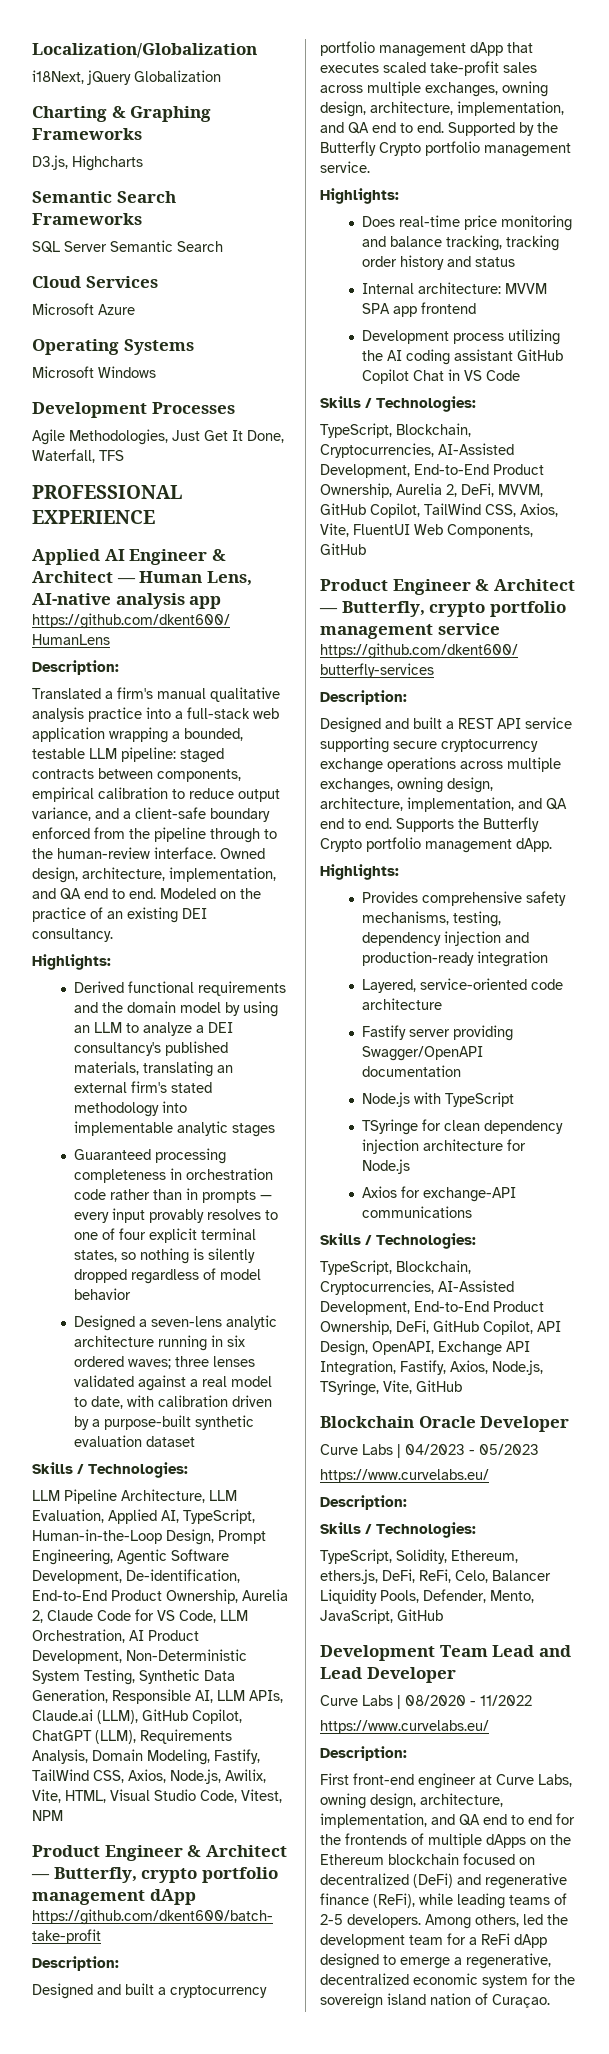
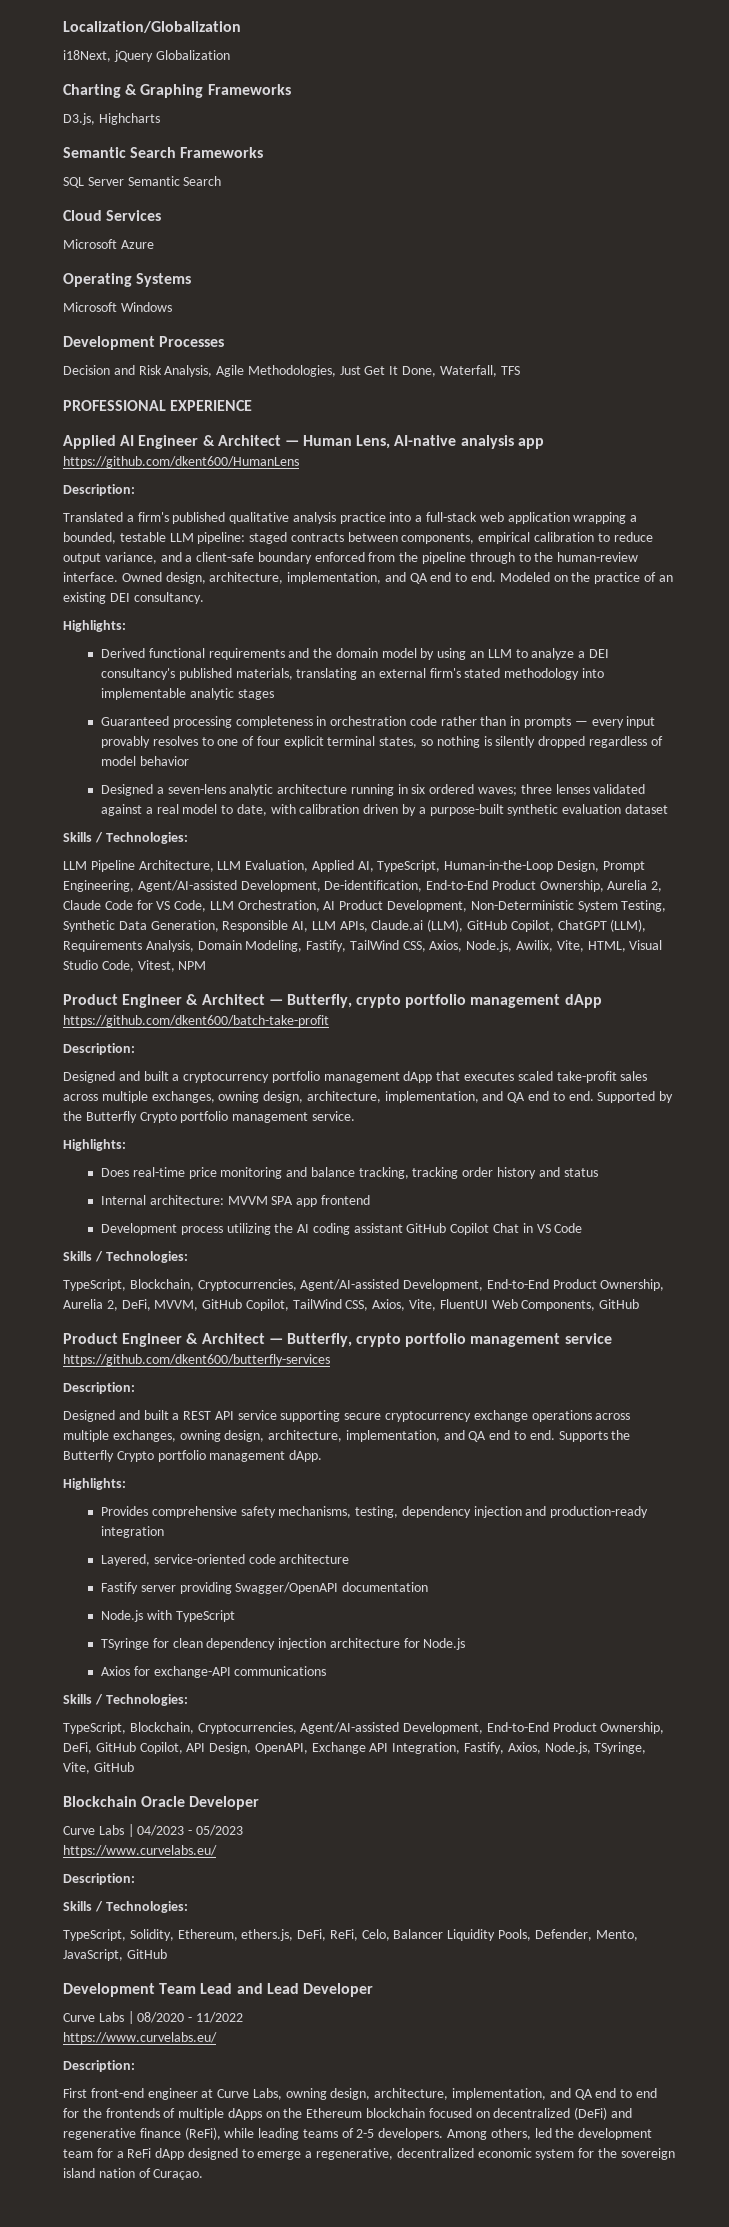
- Agile Methodologies, Just Get It Done, Waterfall, TFS
+ Decision and Risk Analysis, Agile Methodologies, Just Get It Done, Waterfall, TFS
- Translated a firm's manual qualitative analysis practice into a full-stack web application wrapping a bounded, testable LLM pipeline: staged contracts between components, empirical calibration to reduce output variance, and a client-safe boundary enforced from the pipeline through to the human-review interface.
+ Translated a firm's published qualitative analysis practice into a full-stack web application wrapping a bounded, testable LLM pipeline: staged contracts between components, empirical calibration to reduce output variance, and a client-safe boundary enforced from the pipeline through to the human-review interface.
- LLM Pipeline Architecture, LLM Evaluation, Applied AI, TypeScript, Human-in-the-Loop Design, Prompt Engineering, Agentic Software Development, De-identification, End-to-End Product Ownership, Aurelia 2, Claude Code for VS Code, LLM Orchestration, AI Product Development, Non-Deterministic System Testing, Synthetic Data Generation, Responsible AI, LLM APIs, Claude.ai (LLM), GitHub Copilot, ChatGPT (LLM), Requirements Analysis, Domain Modeling, Fastify, TailWind CSS, Axios, Node.js, Awilix, Vite, HTML, Visual Studio Code, Vitest, NPM
+ LLM Pipeline Architecture, LLM Evaluation, Applied AI, TypeScript, Human-in-the-Loop Design, Prompt Engineering, Agent/AI-assisted Development, De-identification, End-to-End Product Ownership, Aurelia 2, Claude Code for VS Code, LLM Orchestration, AI Product Development, Non-Deterministic System Testing, Synthetic Data Generation, Responsible AI, LLM APIs, Claude.ai (LLM), GitHub Copilot, ChatGPT (LLM), Requirements Analysis, Domain Modeling, Fastify, TailWind CSS, Axios, Node.js, Awilix, Vite, HTML, Visual Studio Code, Vitest, NPM
- TypeScript, Blockchain, Cryptocurrencies, AI-Assisted Development, End-to-End Product Ownership, Aurelia 2, DeFi, MVVM, GitHub Copilot, TailWind CSS, Axios, Vite, FluentUI Web Components, GitHub
+ TypeScript, Blockchain, Cryptocurrencies, Agent/AI-assisted Development, End-to-End Product Ownership, Aurelia 2, DeFi, MVVM, GitHub Copilot, TailWind CSS, Axios, Vite, FluentUI Web Components, GitHub
- TypeScript, Blockchain, Cryptocurrencies, AI-Assisted Development, End-to-End Product Ownership, DeFi, GitHub Copilot, API Design, OpenAPI, Exchange API Integration, Fastify, Axios, Node.js, TSyringe, Vite, GitHub
+ TypeScript, Blockchain, Cryptocurrencies, Agent/AI-assisted Development, End-to-End Product Ownership, DeFi, GitHub Copilot, API Design, OpenAPI, Exchange API Integration, Fastify, Axios, Node.js, TSyringe, Vite, GitHub

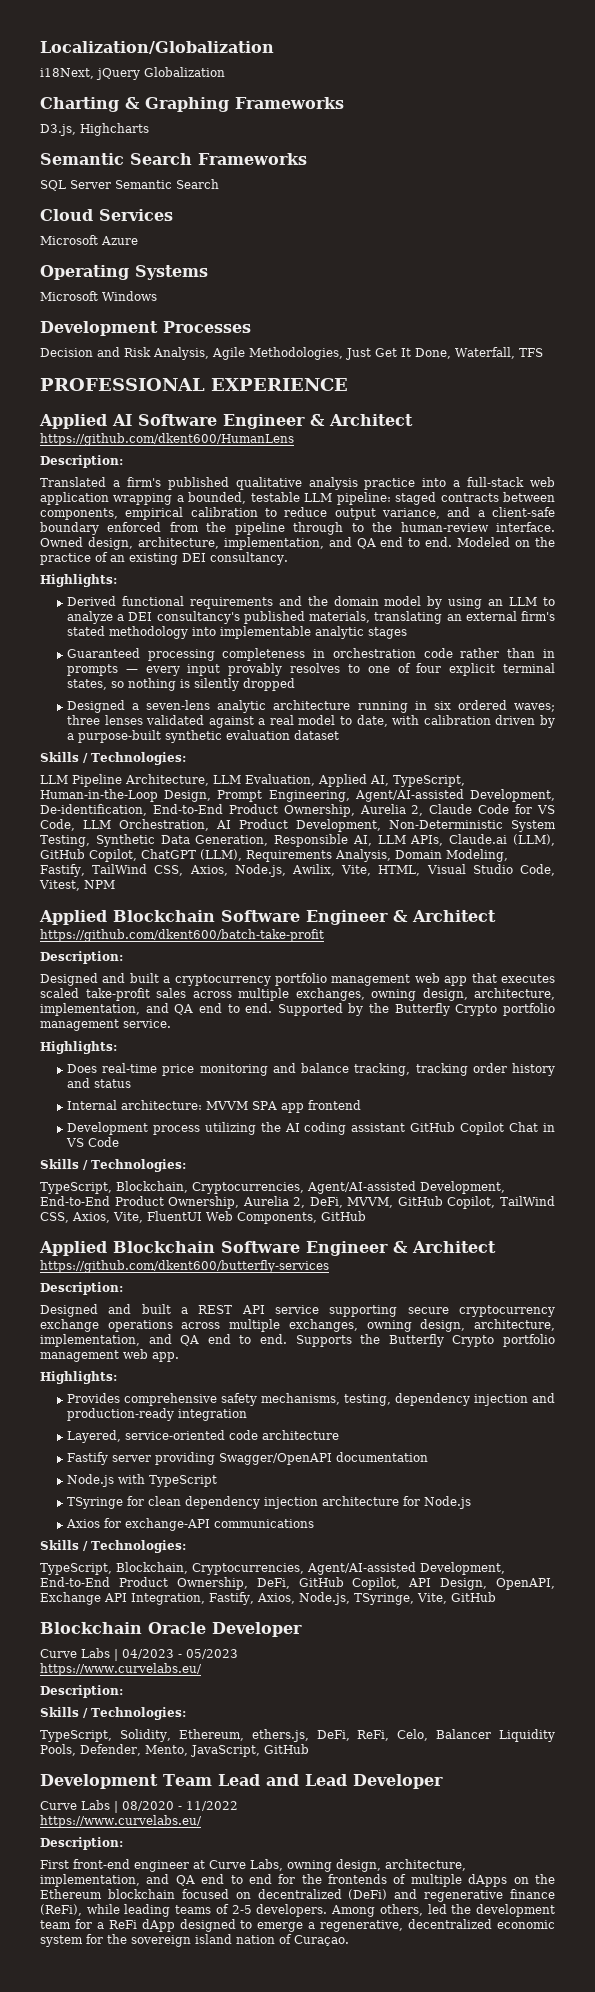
- Applied AI Engineer & Architect — Human Lens, AI-native analysis app
+ Applied AI Software Engineer & Architect
- Guaranteed processing completeness in orchestration code rather than in prompts — every input provably resolves to one of four explicit terminal states, so nothing is silently dropped regardless of model behavior
+ Guaranteed processing completeness in orchestration code rather than in prompts — every input provably resolves to one of four explicit terminal states, so nothing is silently dropped
  LLM Pipeline Architecture, LLM Evaluation, Applied AI, TypeScript, Human-in-the-Loop Design, Prompt Engineering, Agent/AI-assisted Development, De-identification, End-to-End Product Ownership, Aurelia 2, Claude Code for VS Code, LLM Orchestration, AI Product Development, Non-Deterministic System Testing, Synthetic Data Generation, Responsible AI, LLM APIs, Claude.ai (LLM), GitHub Copilot, ChatGPT (LLM), Requirements Analysis, Domain Modeling, Fastify, TailWind CSS, Axios, Node.js, Awilix, Vite, HTML, Visual Studio Code, Vitest, NPM
- Product Engineer & Architect — Butterfly, crypto portfolio management dApp
+ Applied Blockchain Software Engineer & Architect
- Designed and built a cryptocurrency portfolio management dApp that executes scaled take-profit sales across multiple exchanges, owning design, architecture, implementation, and QA end to end.
+ Designed and built a cryptocurrency portfolio management web app that executes scaled take-profit sales across multiple exchanges, owning design, architecture, implementation, and QA end to end.
  TypeScript, Blockchain, Cryptocurrencies, Agent/AI-assisted Development, End-to-End Product Ownership, Aurelia 2, DeFi, MVVM, GitHub Copilot, TailWind CSS, Axios, Vite, FluentUI Web Components, GitHub
- Product Engineer & Architect — Butterfly, crypto portfolio management service
+ Applied Blockchain Software Engineer & Architect
- Supports the Butterfly Crypto portfolio management dApp.
+ Supports the Butterfly Crypto portfolio management web app.

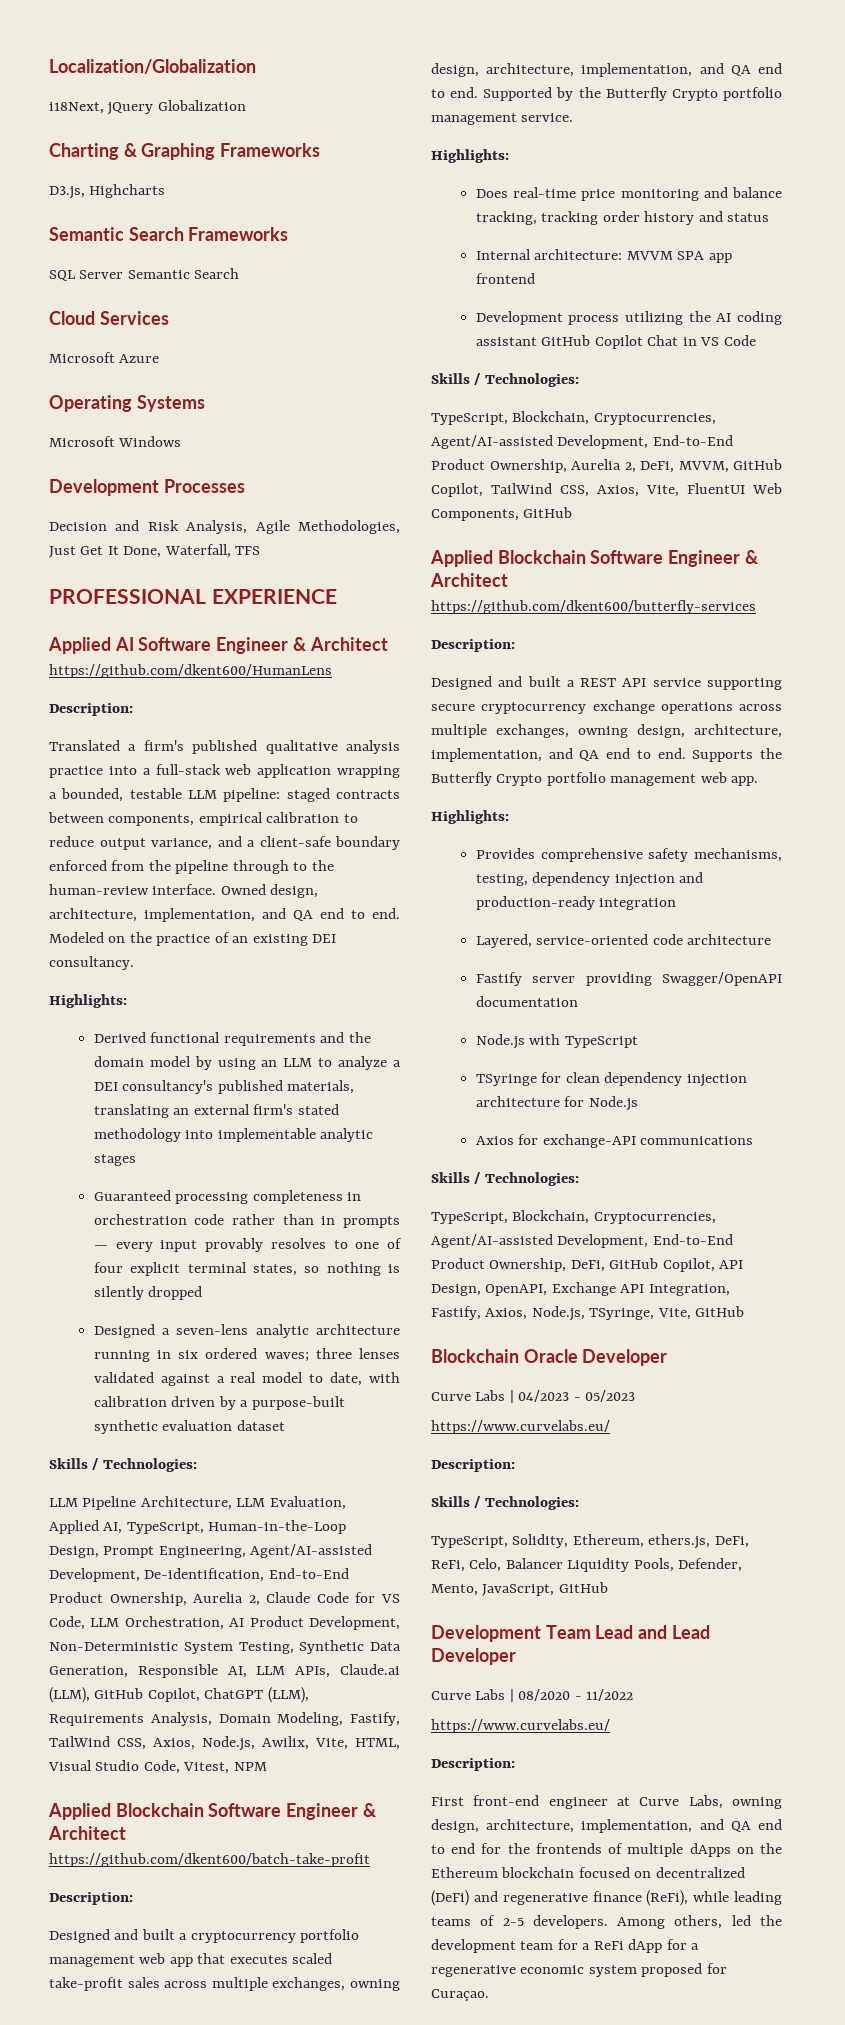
- Among others, led the development team for a ReFi dApp designed to emerge a regenerative, decentralized economic system for the sovereign island nation of Curaçao.
+ Among others, led the development team for a ReFi dApp for a regenerative economic system proposed for Curaçao.

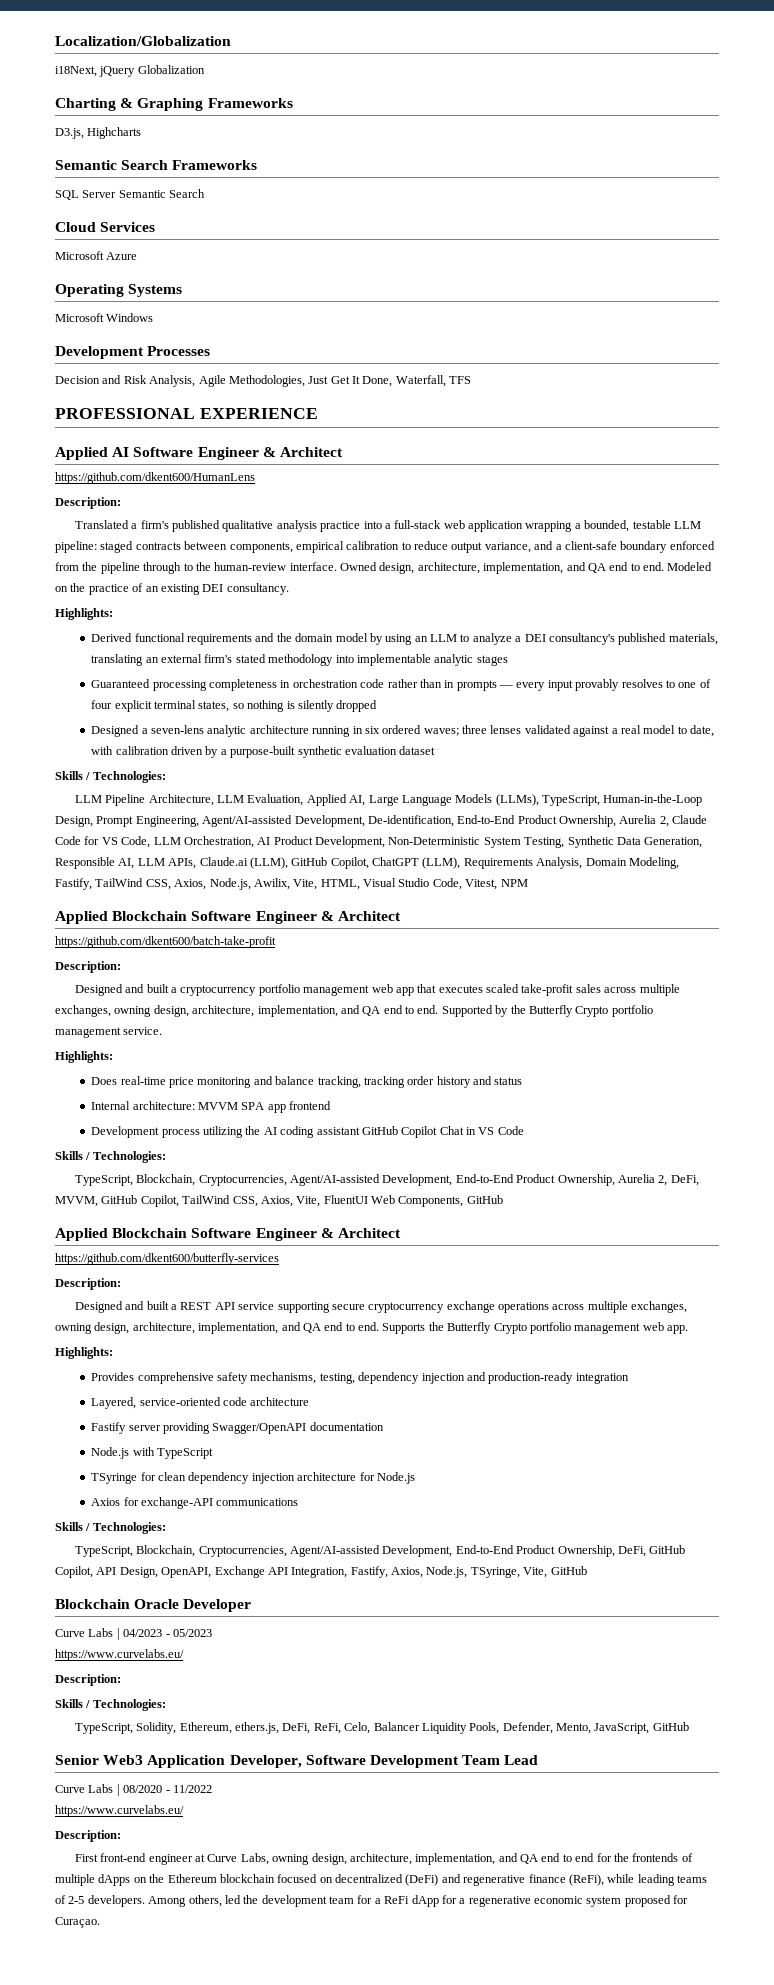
- LLM Pipeline Architecture, LLM Evaluation, Applied AI, TypeScript, Human-in-the-Loop Design, Prompt Engineering, Agent/AI-assisted Development, De-identification, End-to-End Product Ownership, Aurelia 2, Claude Code for VS Code, LLM Orchestration, AI Product Development, Non-Deterministic System Testing, Synthetic Data Generation, Responsible AI, LLM APIs, Claude.ai (LLM), GitHub Copilot, ChatGPT (LLM), Requirements Analysis, Domain Modeling, Fastify, TailWind CSS, Axios, Node.js, Awilix, Vite, HTML, Visual Studio Code, Vitest, NPM
+ LLM Pipeline Architecture, LLM Evaluation, Applied AI, Large Language Models (LLMs), TypeScript, Human-in-the-Loop Design, Prompt Engineering, Agent/AI-assisted Development, De-identification, End-to-End Product Ownership, Aurelia 2, Claude Code for VS Code, LLM Orchestration, AI Product Development, Non-Deterministic System Testing, Synthetic Data Generation, Responsible AI, LLM APIs, Claude.ai (LLM), GitHub Copilot, ChatGPT (LLM), Requirements Analysis, Domain Modeling, Fastify, TailWind CSS, Axios, Node.js, Awilix, Vite, HTML, Visual Studio Code, Vitest, NPM
- Development Team Lead and Lead Developer
+ Senior Web3 Application Developer, Software Development Team Lead

